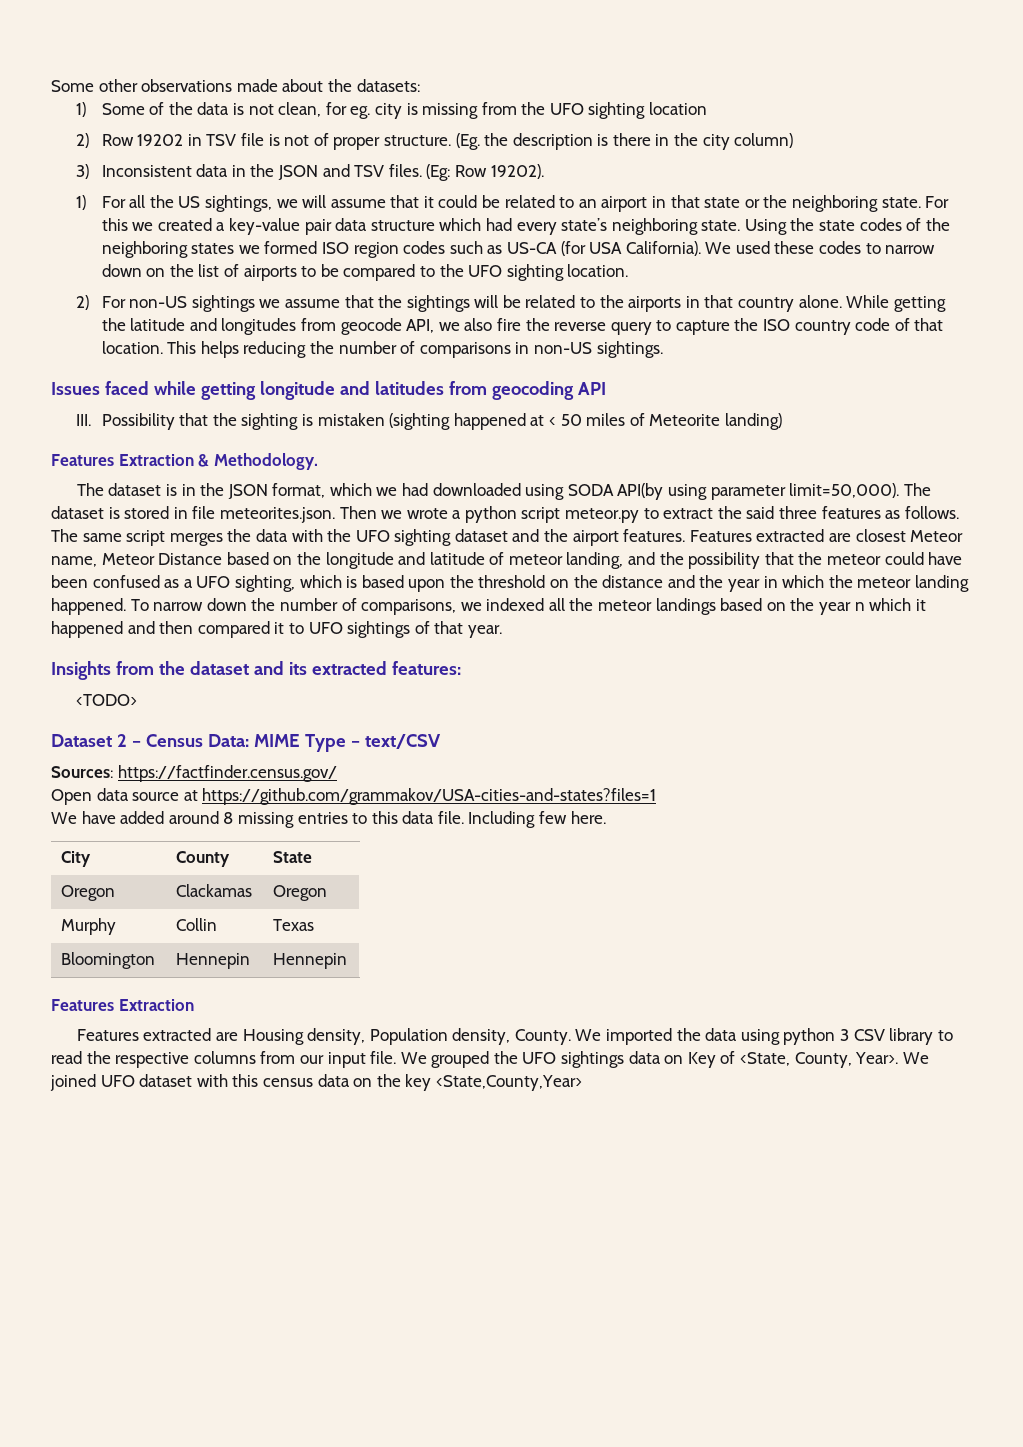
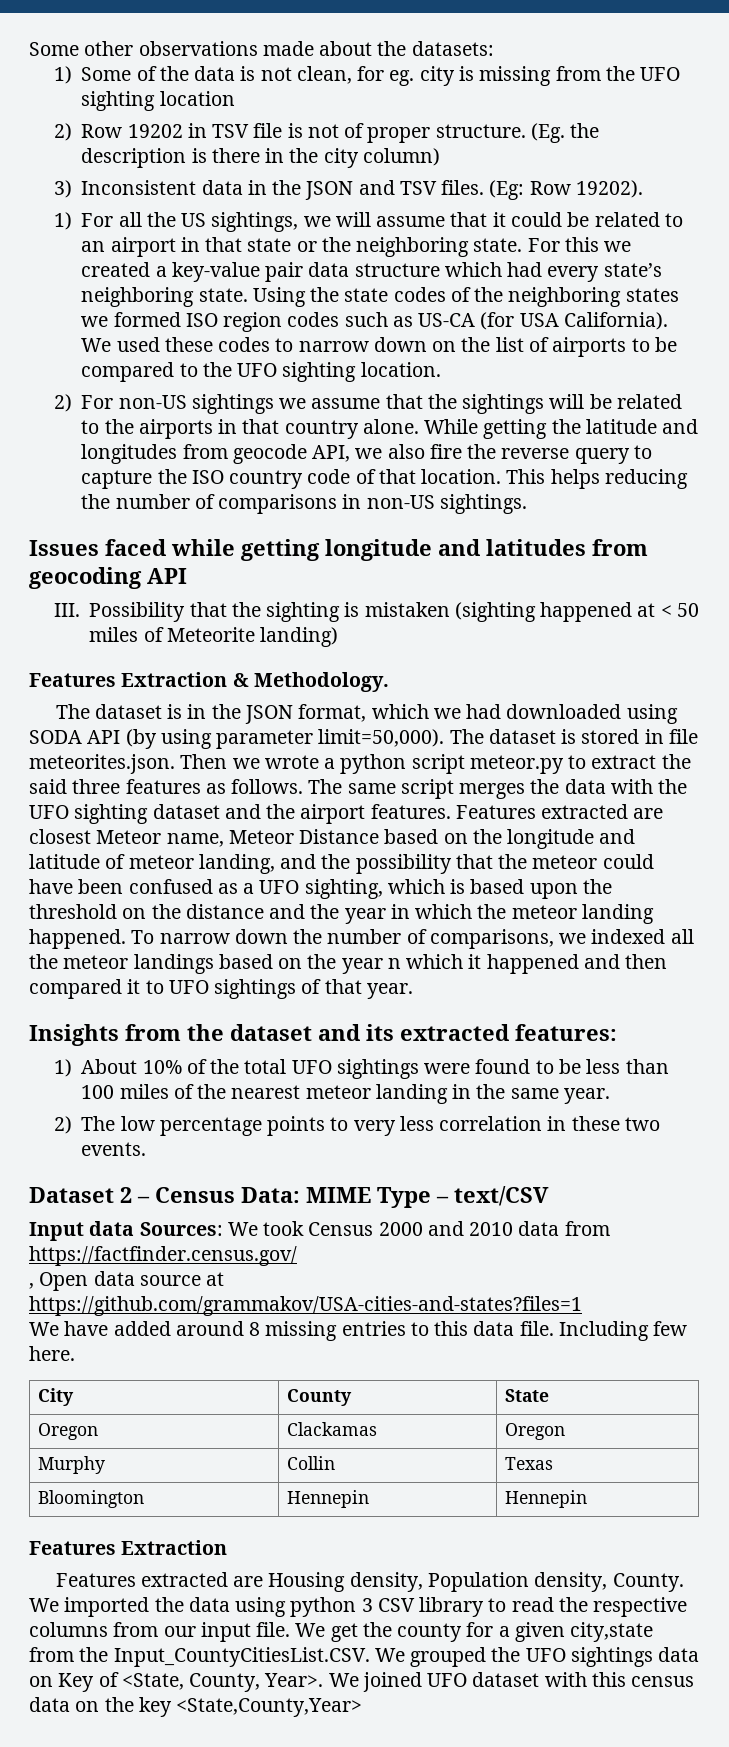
- The dataset is in the JSON format, which we had downloaded using SODA API(by using parameter limit=50,000).
+ The dataset is in the JSON format, which we had downloaded using SODA API (by using parameter limit=50,000).
- <TODO>
+ 1) About 10% of the total UFO sightings were found to be less than 100 miles of the nearest meteor landing in the same year.
+ 2) The low percentage points to very less correlation in these two events.
- Sources: https://factfinder.census.gov/
+ Input data Sources: We took Census 2000 and 2010 data from https://factfinder.census.gov/
- Open data source at https://github.com/grammakov/USA-cities-and-states?files=1
+ , Open data source at https://github.com/grammakov/USA-cities-and-states?files=1
- We grouped the UFO sightings data on Key of <State, County, Year>.
+ We get the county for a given city,state from the Input_CountyCitiesList.CSV. We grouped the UFO sightings data on Key of <State, County, Year>.

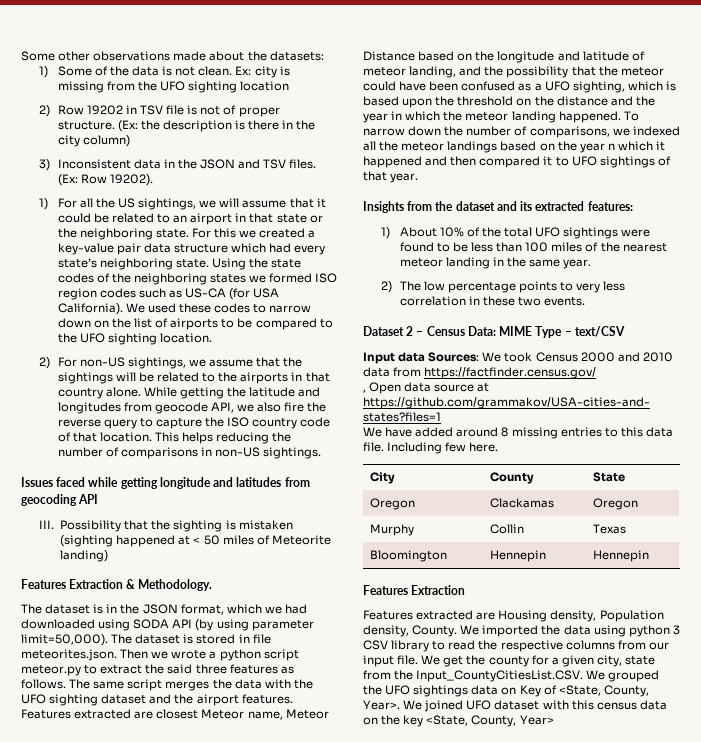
- 1) Some of the data is not clean, for eg. city is missing from the UFO sighting location
+ 1) Some of the data is not clean. Ex: city is missing from the UFO sighting location
- (Eg. the description is there in the city column)
+ (Ex: the description is there in the city column)
- (Eg: Row 19202).
+ (Ex: Row 19202).
- 2) For non-US sightings we assume that the sightings will be related to the airports in that country alone.
+ 2) For non-US sightings, we assume that the sightings will be related to the airports in that country alone.
- We get the county for a given city,state from the Input_CountyCitiesList.CSV. We grouped the UFO sightings data on Key of <State, County, Year>.
+ We get the county for a given city, state from the Input_CountyCitiesList.CSV. We grouped the UFO sightings data on Key of <State, County, Year>.
- We joined UFO dataset with this census data on the key <State,County,Year>
+ We joined UFO dataset with this census data on the key <State, County, Year>

